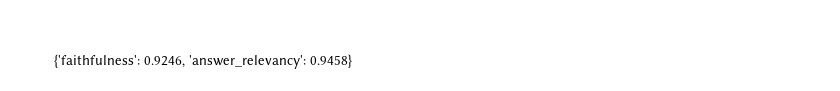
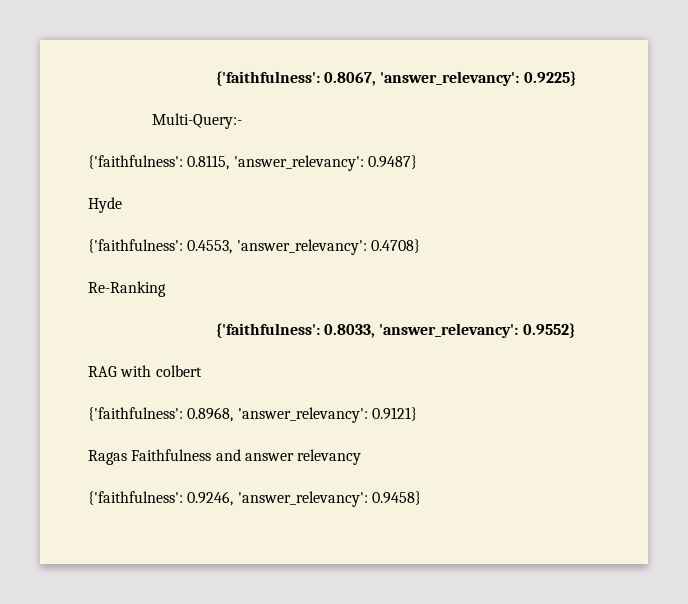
+ {'faithfulness': 0.8067, 'answer_relevancy': 0.9225}
+ Multi-Query:-
+ {'faithfulness': 0.8115, 'answer_relevancy': 0.9487}
+ Hyde
+ {'faithfulness': 0.4553, 'answer_relevancy': 0.4708}
+ Re-Ranking
+ {'faithfulness': 0.8033, 'answer_relevancy': 0.9552}
+ RAG with colbert
+ {'faithfulness': 0.8968, 'answer_relevancy': 0.9121}
+ Ragas Faithfulness and answer relevancy

